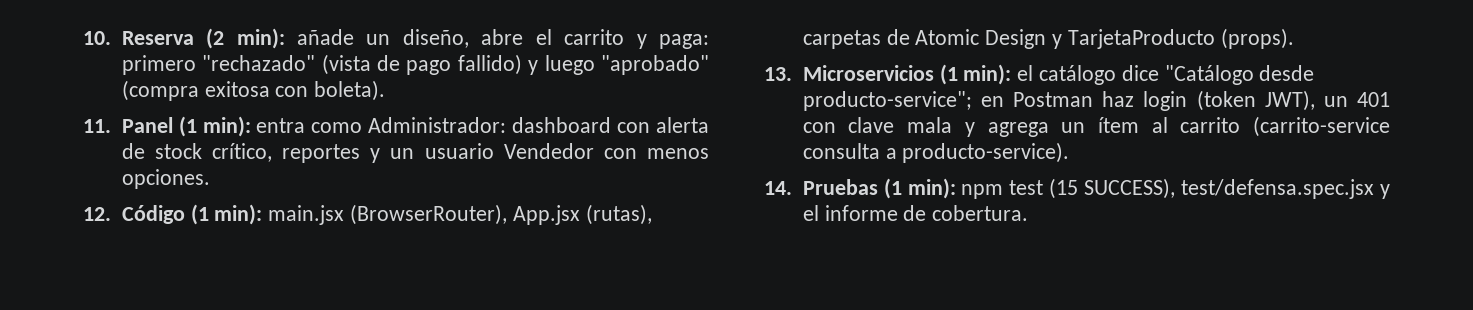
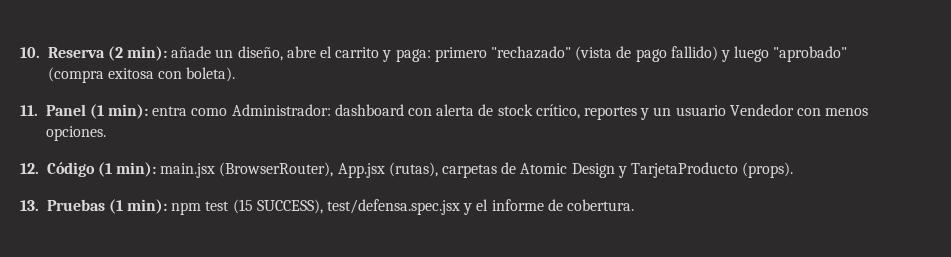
- 13. Microservicios (1 min): el catálogo dice "Catálogo desde producto-service"; en Postman haz login (token JWT), un 401 con clave mala y agrega un ítem al carrito (carrito-service consulta a producto-service).
- 14. Pruebas (1 min): npm test (15 SUCCESS), test/defensa.spec.jsx y el informe de cobertura.
+ 13. Pruebas (1 min): npm test (15 SUCCESS), test/defensa.spec.jsx y el informe de cobertura.

